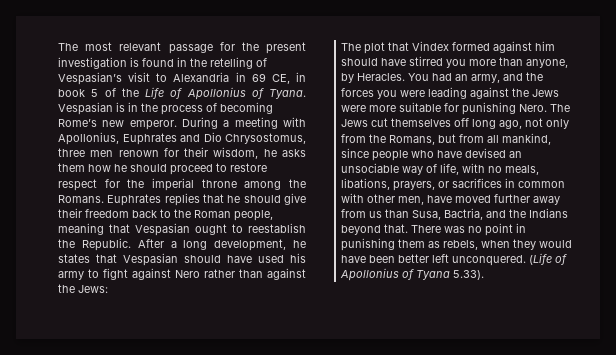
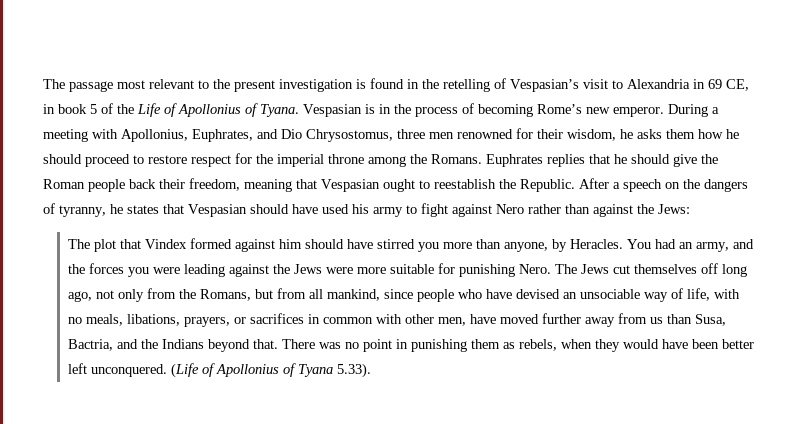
- The most relevant passage for the present investigation is found in the retelling of Vespasian’s visit to Alexandria in 69 CE, in book 5 of the Life of Apollonius of Tyana.
+ The passage most relevant to the present investigation is found in the retelling of Vespasian’s visit to Alexandria in 69 CE, in book 5 of the Life of Apollonius of Tyana.
- During a meeting with Apollonius, Euphrates and Dio Chrysostomus, three men renown for their wisdom, he asks them how he should proceed to restore respect for the imperial throne among the Romans.
+ During a meeting with Apollonius, Euphrates, and Dio Chrysostomus, three men renowned for their wisdom, he asks them how he should proceed to restore respect for the imperial throne among the Romans.
- Euphrates replies that he should give their freedom back to the Roman people, meaning that Vespasian ought to reestablish the Republic.
+ Euphrates replies that he should give the Roman people back their freedom, meaning that Vespasian ought to reestablish the Republic.
- After a long development, he states that Vespasian should have used his army to fight against Nero rather than against the Jews:
+ After a speech on the dangers of tyranny, he states that Vespasian should have used his army to fight against Nero rather than against the Jews:

